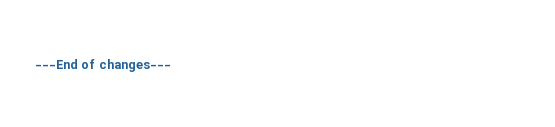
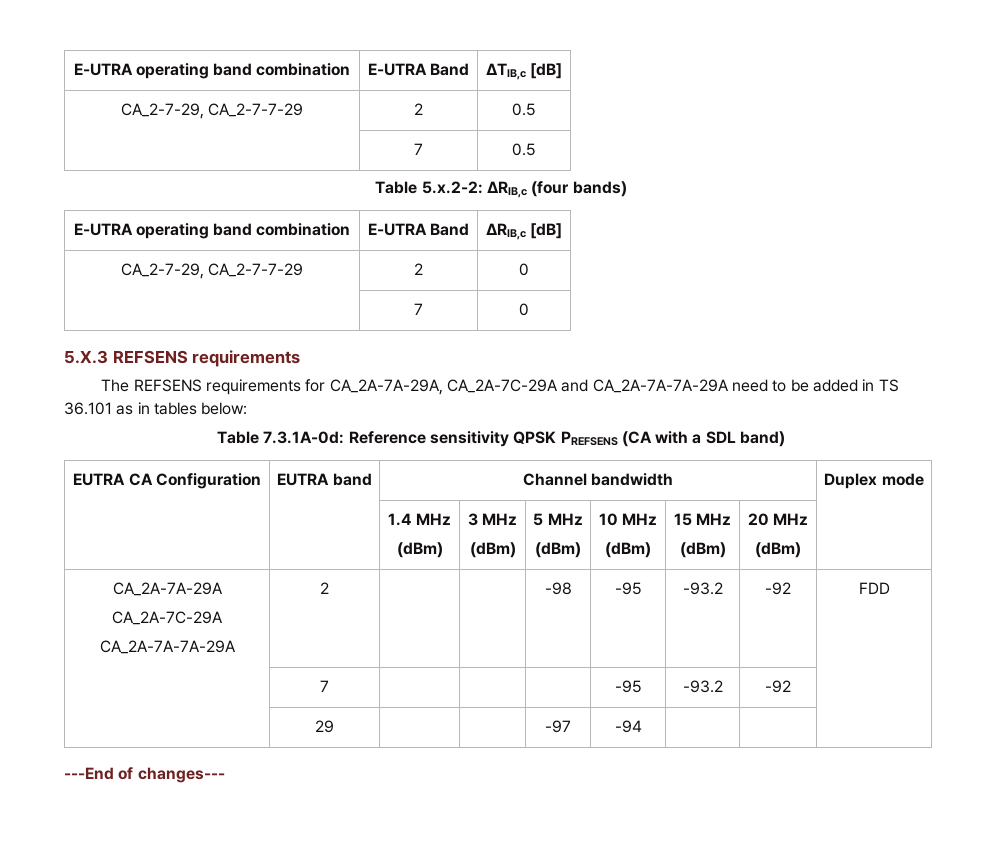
+ E-UTRA operating band combination | E-UTRA Band | ΔTIB,c [dB]
+ CA_2-7-29, CA_2-7-7-29 | 2 | 0.5
+ | 7 | 0.5
+ Table 5.x.2-2: ΔRIB,c (four bands)
+ E-UTRA operating band combination | E-UTRA Band | ΔRIB,c [dB]
+ CA_2-7-29, CA_2-7-7-29 | 2 | 0
+ | 7 | 0
+ 5.X.3 REFSENS requirements
+ The REFSENS requirements for CA_2A-7A-29A, CA_2A-7C-29A and CA_2A-7A-7A-29A need to be added in TS 36.101 as in tables below:
+ Table 7.3.1A-0d: Reference sensitivity QPSK PREFSENS (CA with a SDL band)
+ EUTRA CA Configuration | EUTRA band | Channel bandwidth | Duplex mode
+ | | 1.4 MHz
+ (dBm) | 3 MHz
+ (dBm) | 5 MHz
+ (dBm) | 10 MHz
+ (dBm) | 15 MHz
+ (dBm) | 20 MHz
+ (dBm) |
+ CA_2A-7A-29A
+ CA_2A-7C-29A
+ CA_2A-7A-7A-29A | 2 | | | -98 | -95 | -93.2 | -92 | FDD
+ | 7 | | | | -95 | -93.2 | -92 |
+ | 29 | | | -97 | -94 | | |

